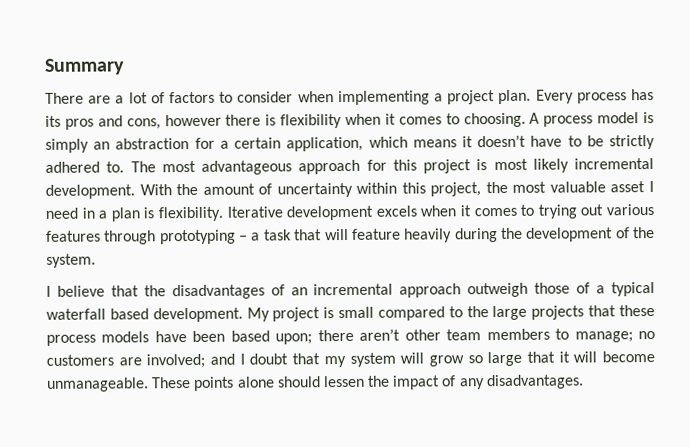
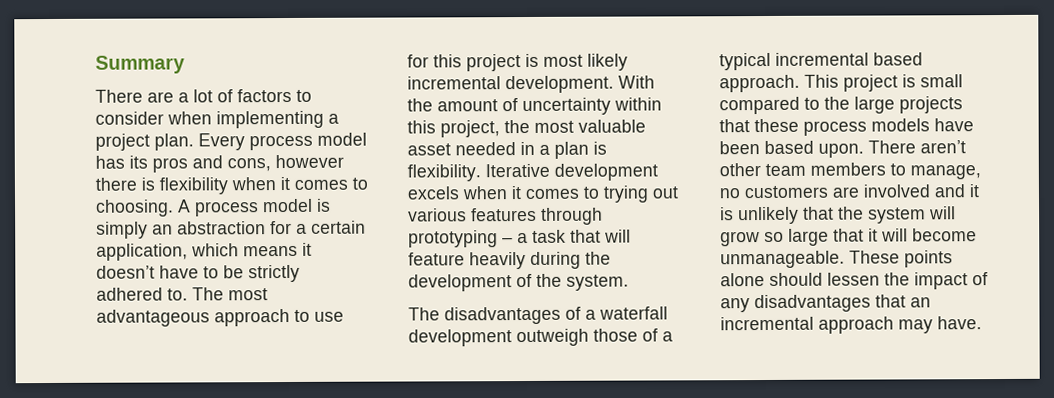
- Every process has its pros and cons, however there is flexibility when it comes to choosing.
+ Every process model has its pros and cons, however there is flexibility when it comes to choosing.
- The most advantageous approach for this project is most likely incremental development.
+ The most advantageous approach to use for this project is most likely incremental development.
- With the amount of uncertainty within this project, the most valuable asset I need in a plan is flexibility.
+ With the amount of uncertainty within this project, the most valuable asset needed in a plan is flexibility.
- I believe that the disadvantages of an incremental approach outweigh those of a typical waterfall based development. My project is small compared to the large projects that these process models have been based upon; there aren’t other team members to manage; no customers are involved; and I doubt that my system will grow so large that it will become unmanageable.
+ The disadvantages of a waterfall development outweigh those of a typical incremental based approach. This project is small compared to the large projects that these process models have been based upon. There aren’t other team members to manage, no customers are involved and it is unlikely that the system will grow so large that it will become unmanageable.
- These points alone should lessen the impact of any disadvantages.
+ These points alone should lessen the impact of any disadvantages that an incremental approach may have.

